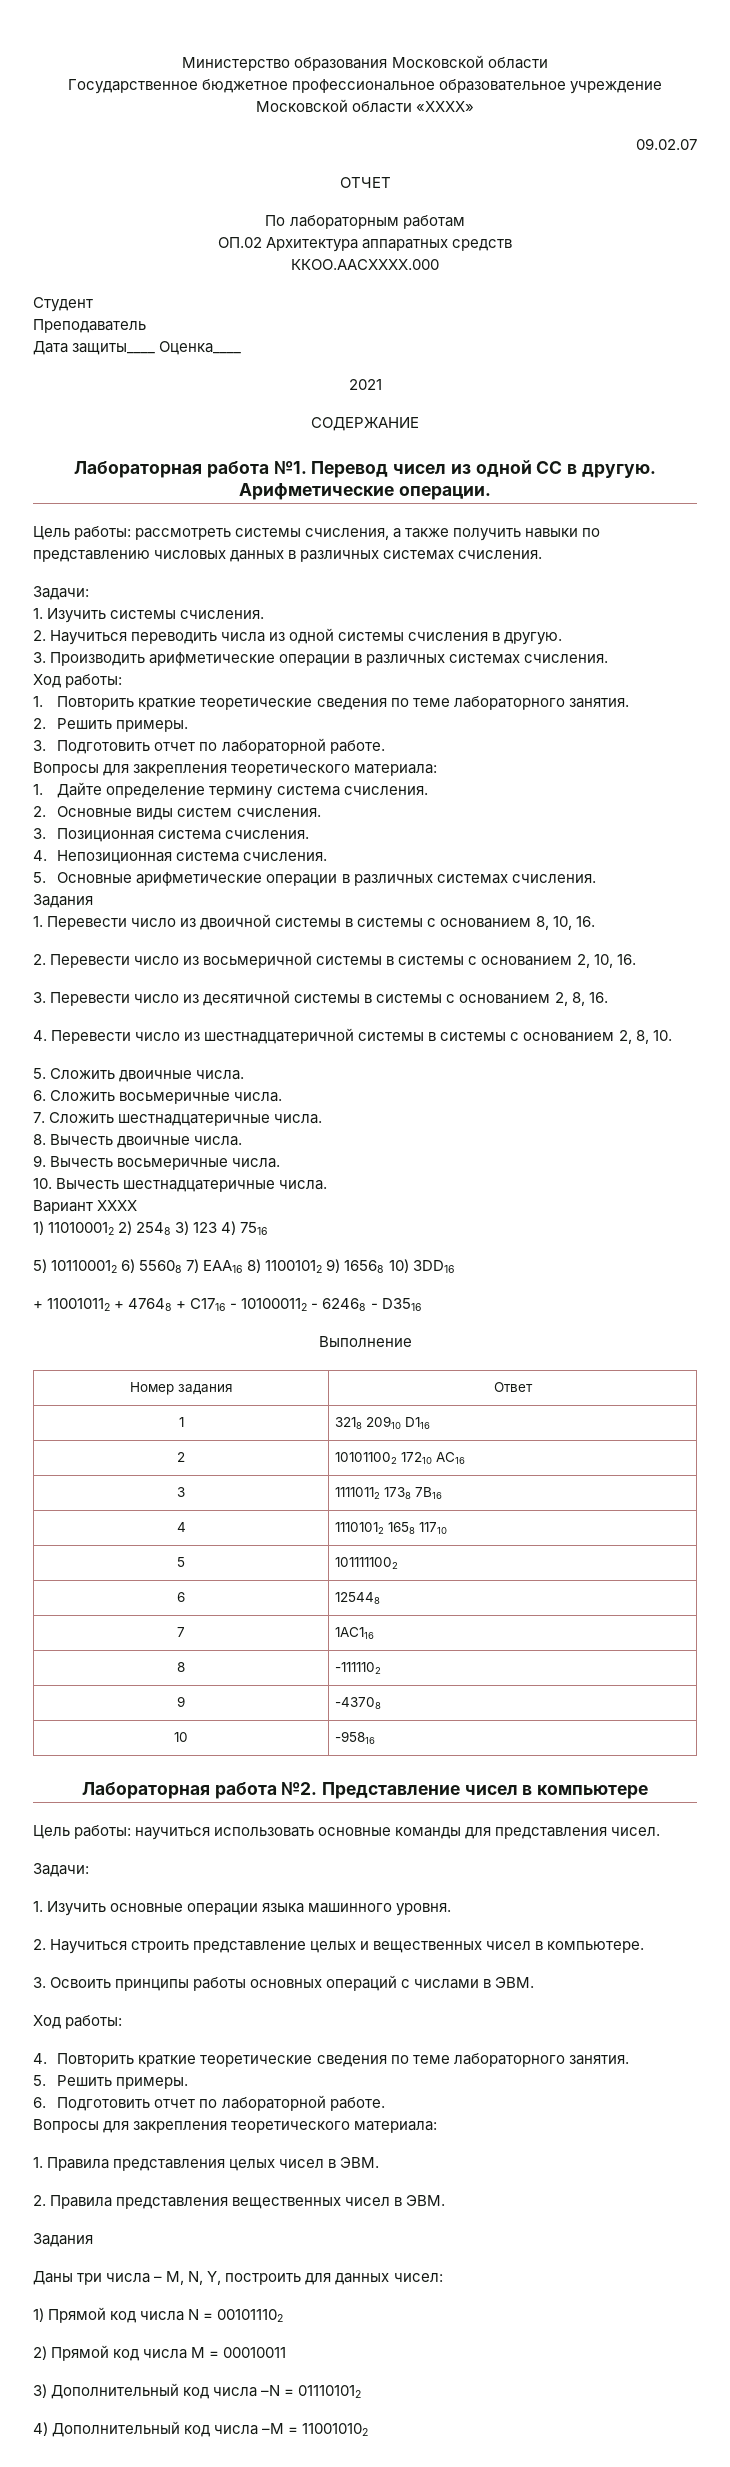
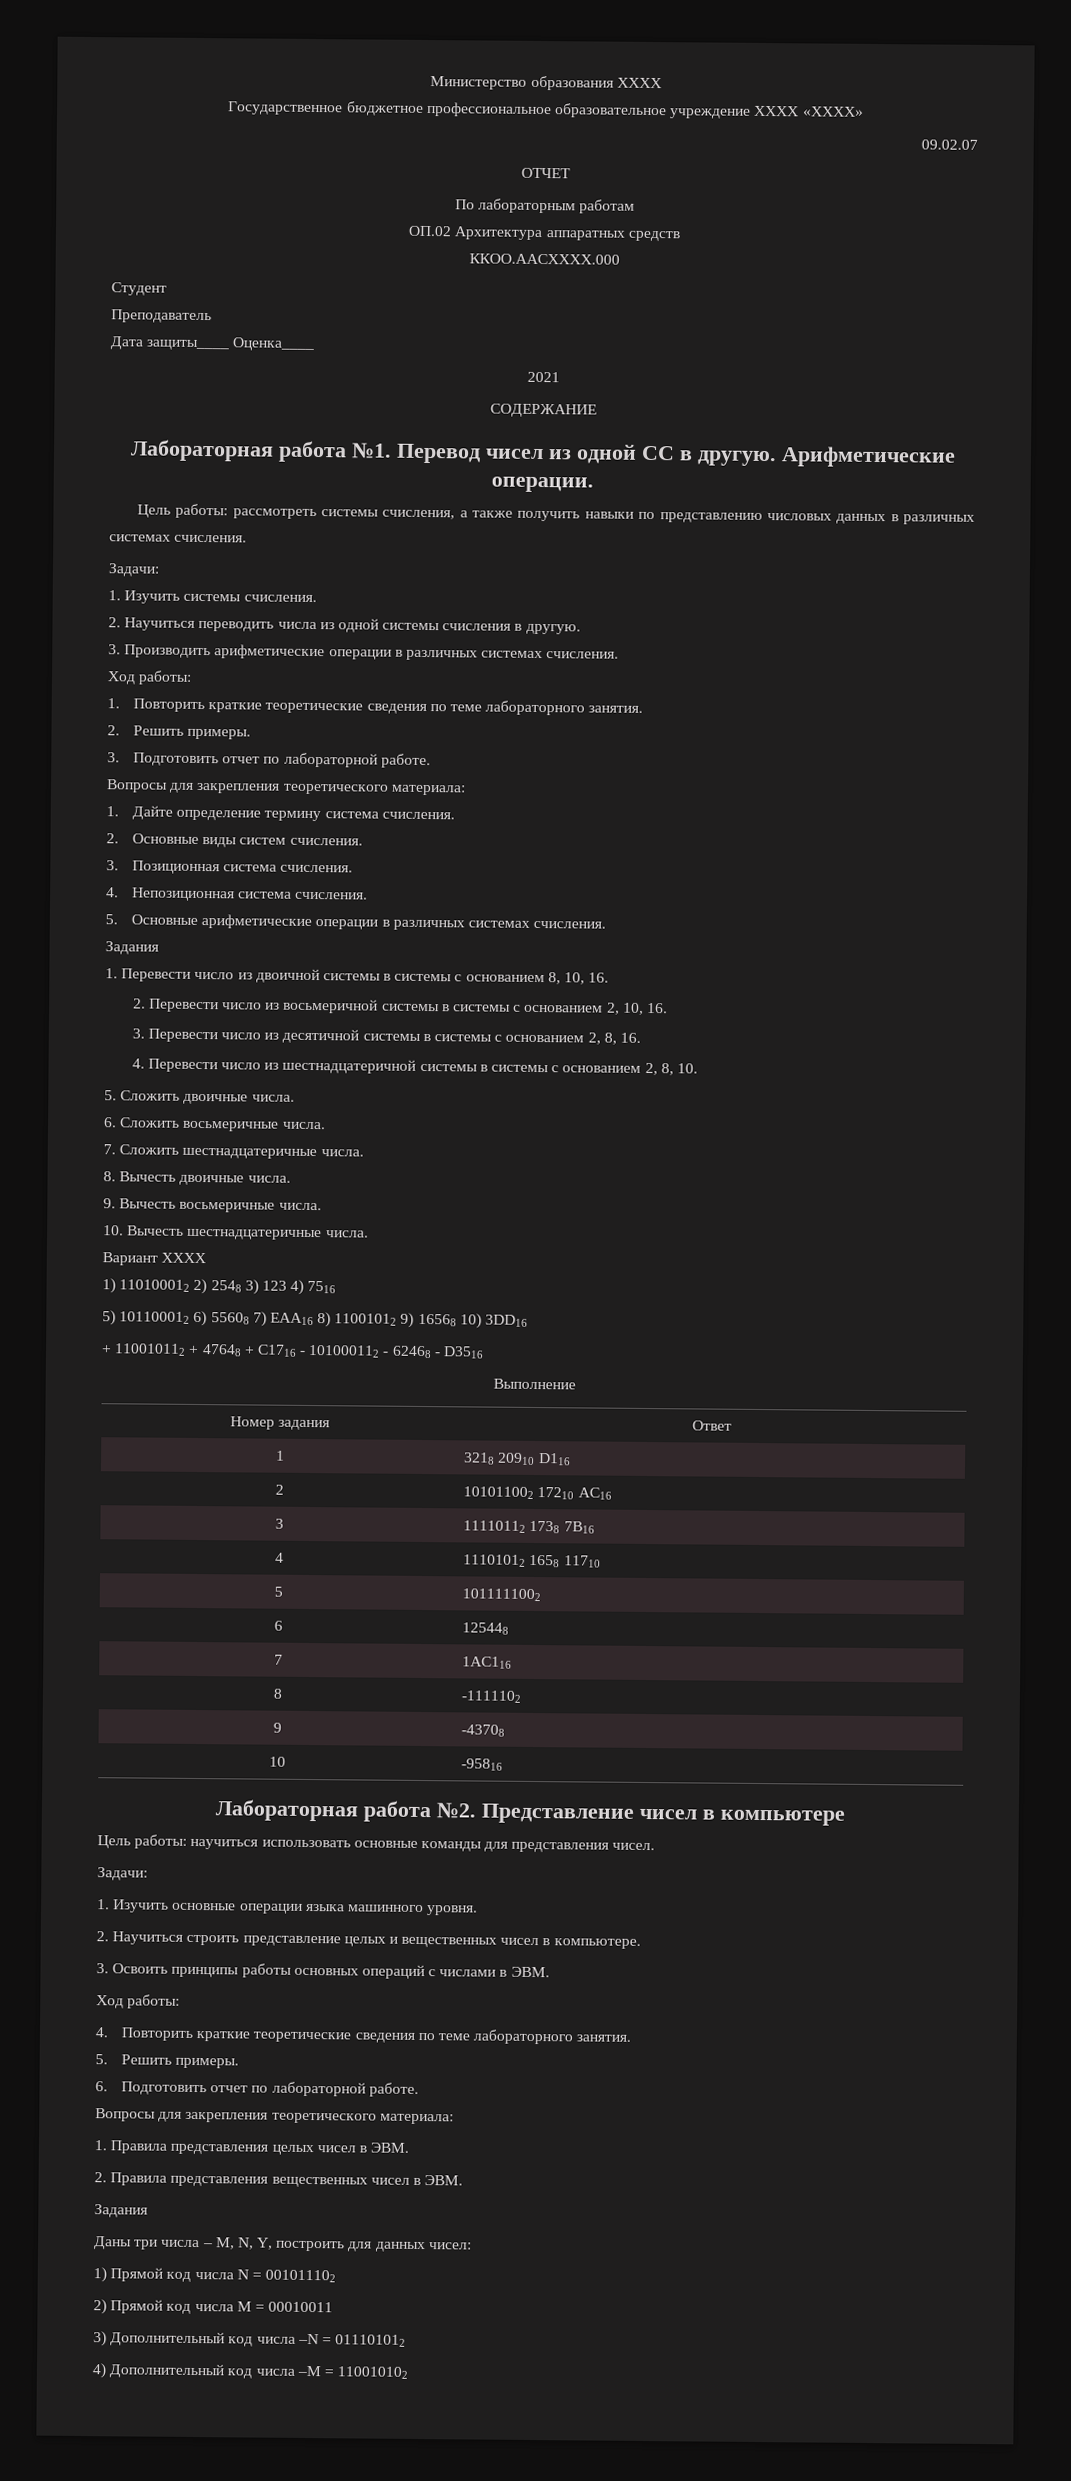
- Министерство образования Московской области
+ Министерство образования ХХХХ
- Государственное бюджетное профессиональное образовательное учреждение Московской области «ХХХХ»
+ Государственное бюджетное профессиональное образовательное учреждение ХХХХ «ХХХХ»

